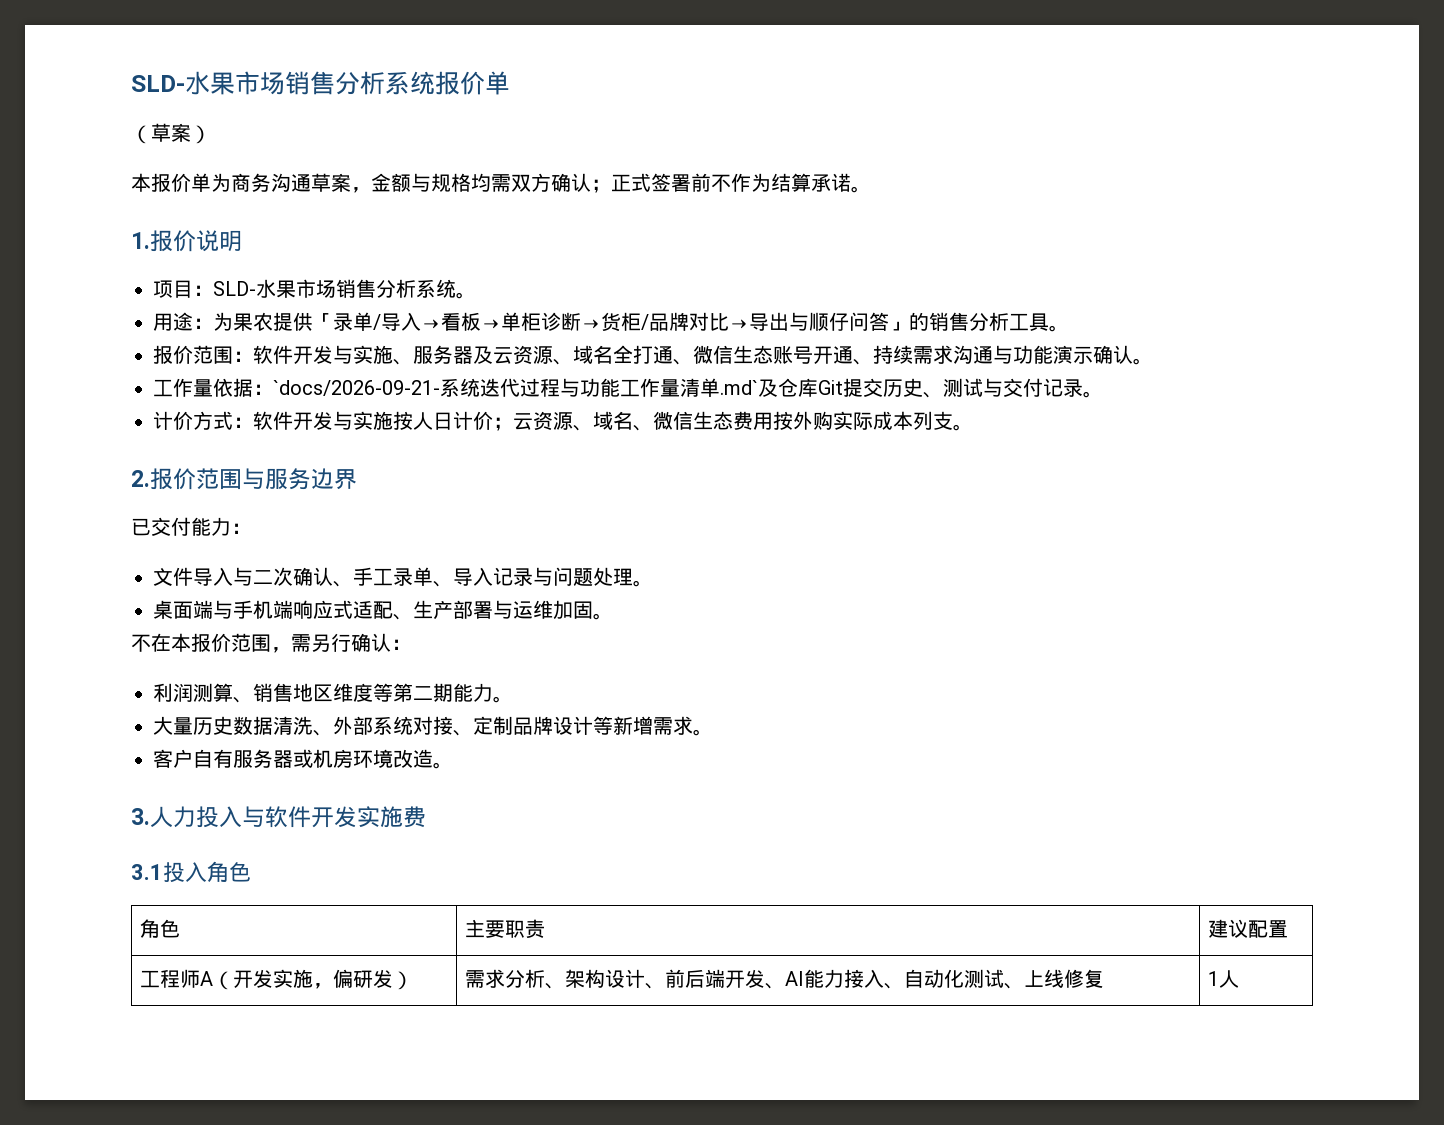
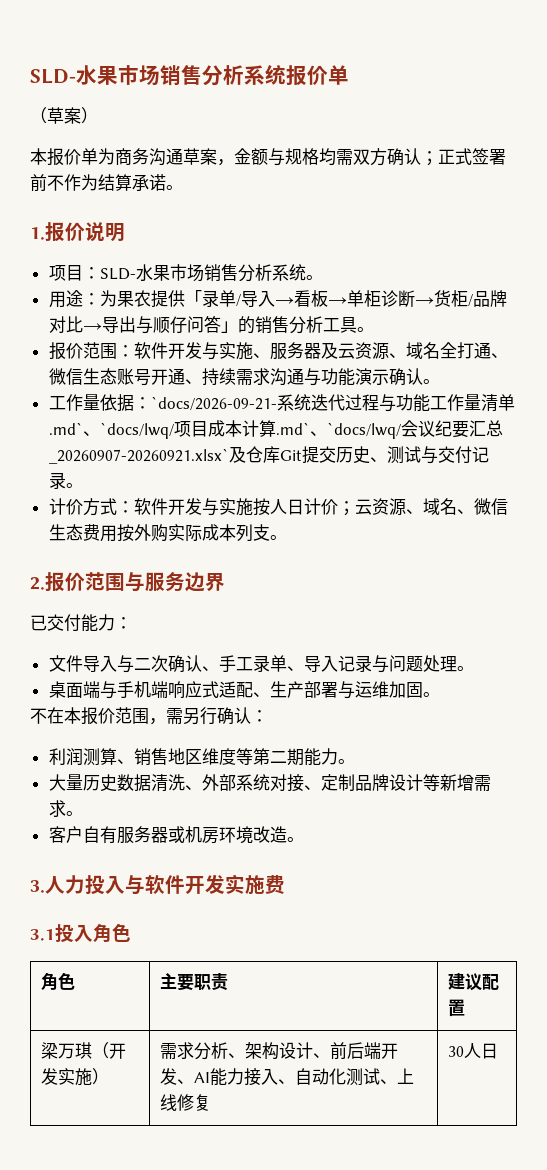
- 工作量依据：`docs/2026-09-21-系统迭代过程与功能工作量清单.md`及仓库Git提交历史、测试与交付记录。
+ 工作量依据：`docs/2026-09-21-系统迭代过程与功能工作量清单.md`、`docs/lwq/项目成本计算.md`、`docs/lwq/会议纪要汇总_20260907-20260921.xlsx`及仓库Git提交历史、测试与交付记录。
- 工程师A（开发实施，偏研发） | 需求分析、架构设计、前后端开发、AI能力接入、自动化测试、上线修复 | 1人
+ 梁万琪（开发实施） | 需求分析、架构设计、前后端开发、AI能力接入、自动化测试、上线修复 | 30人日

